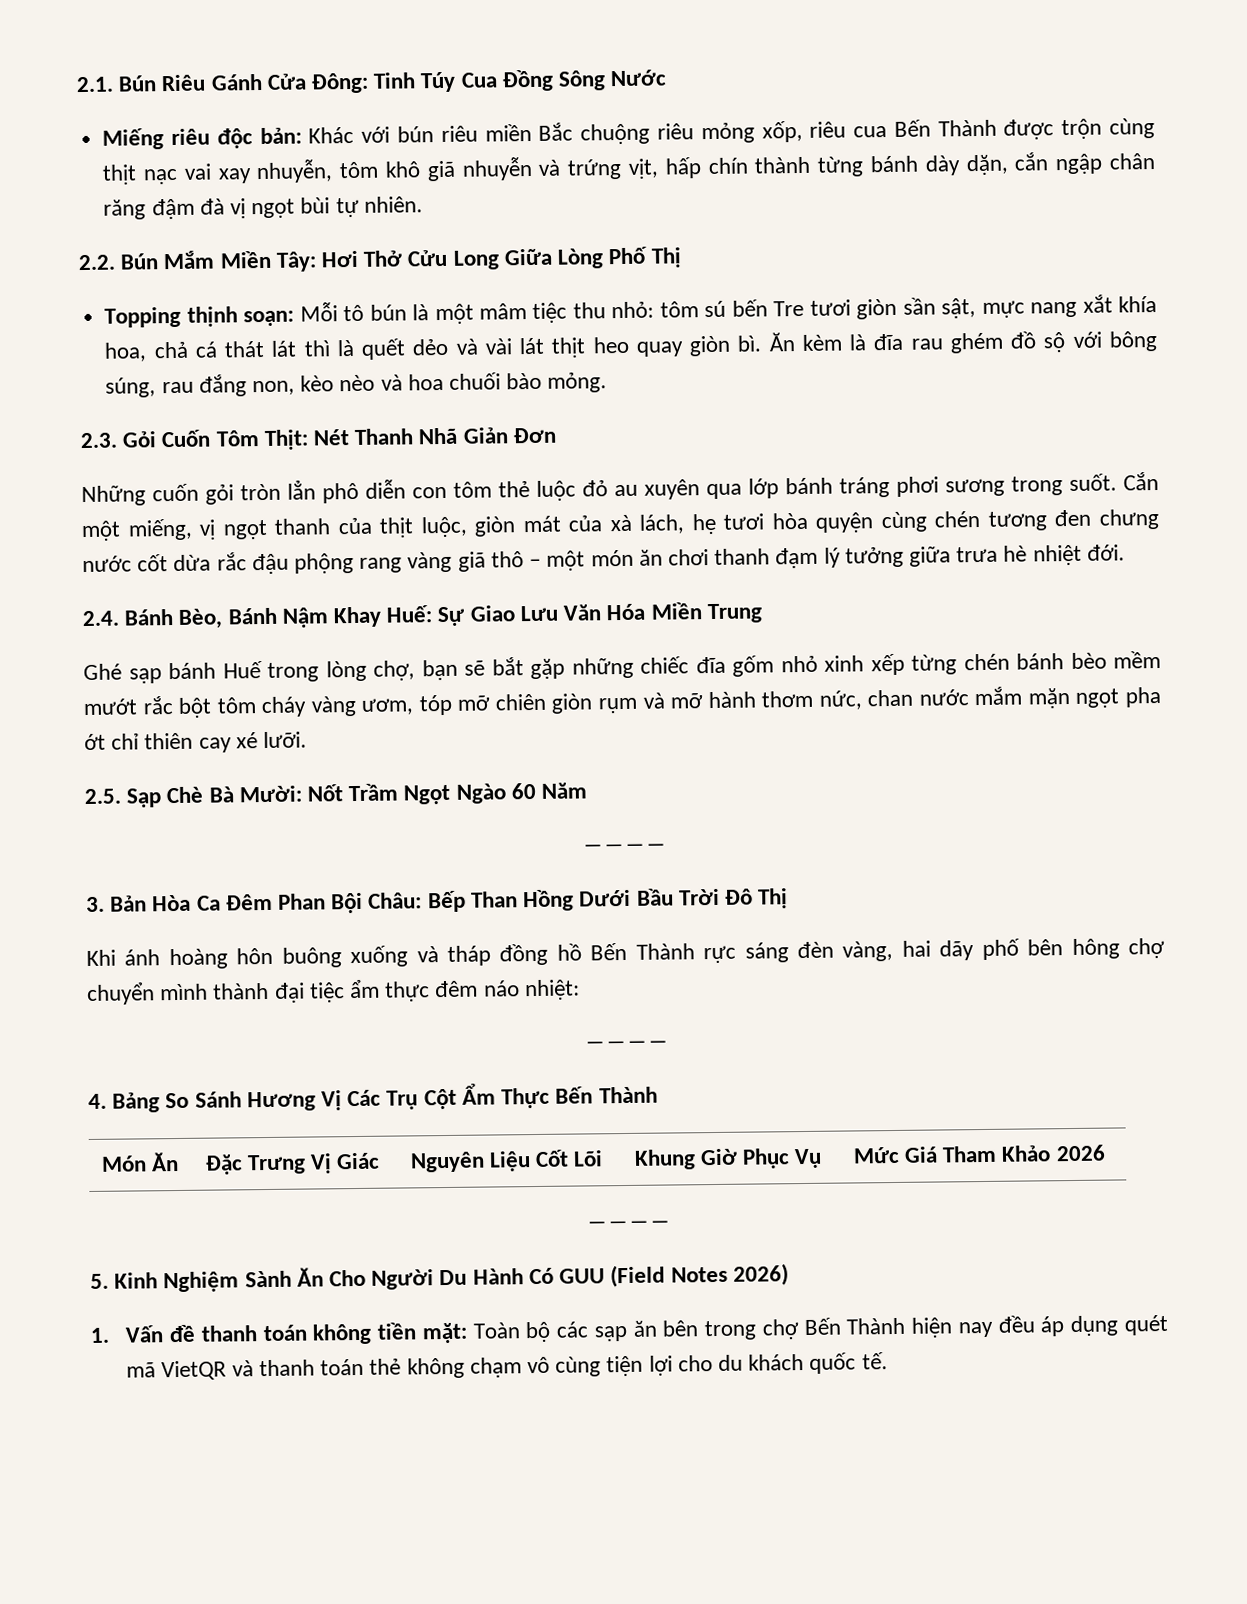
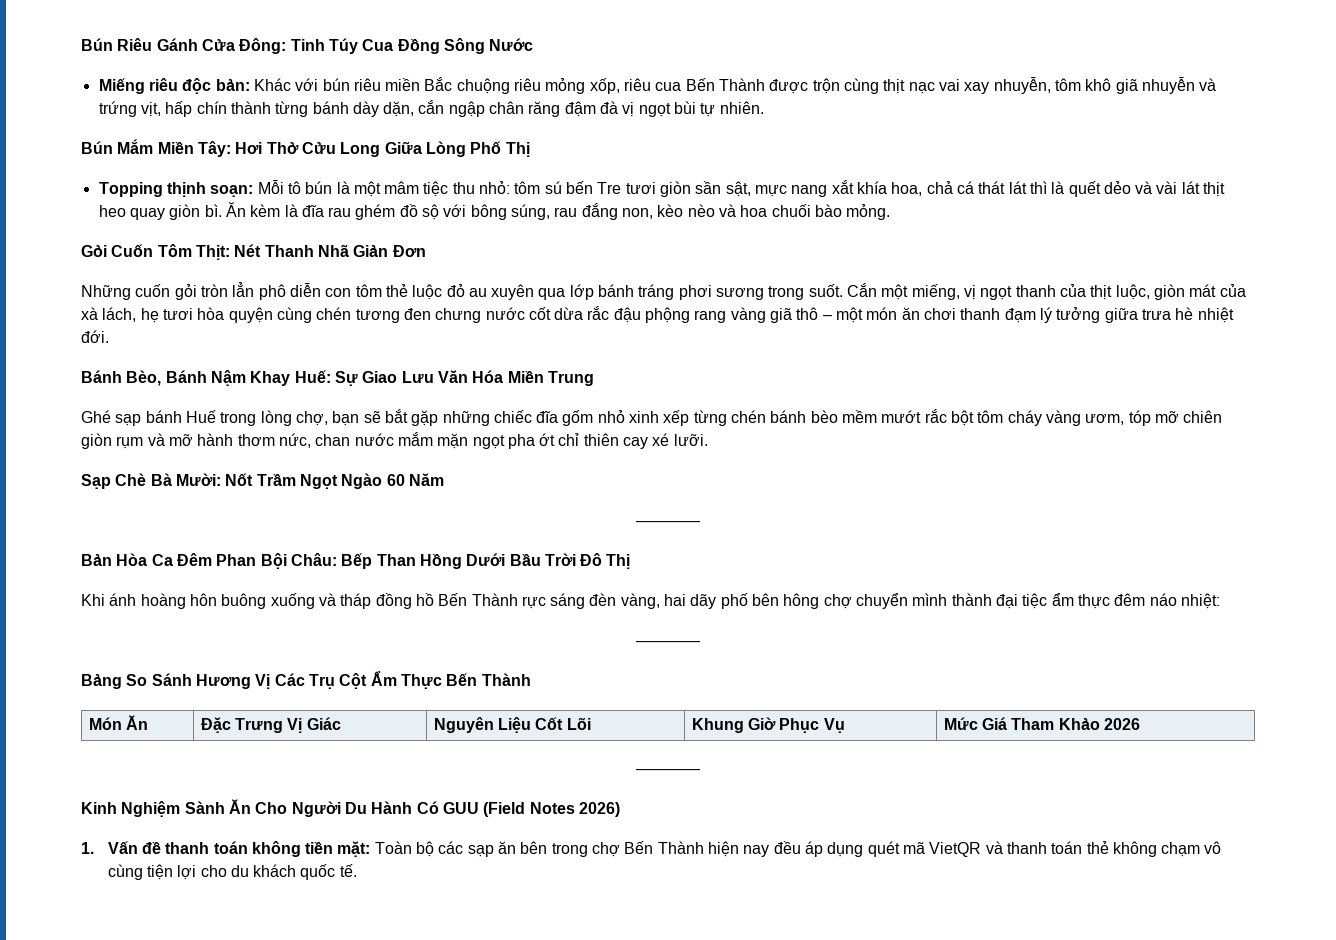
- 2.1. Bún Riêu Gánh Cửa Đông: Tinh Túy Cua Đồng Sông Nước
+ Bún Riêu Gánh Cửa Đông: Tinh Túy Cua Đồng Sông Nước
- 2.2. Bún Mắm Miền Tây: Hơi Thở Cửu Long Giữa Lòng Phố Thị
+ Bún Mắm Miền Tây: Hơi Thở Cửu Long Giữa Lòng Phố Thị
- 2.3. Gỏi Cuốn Tôm Thịt: Nét Thanh Nhã Giản Đơn
+ Gỏi Cuốn Tôm Thịt: Nét Thanh Nhã Giản Đơn
- 2.4. Bánh Bèo, Bánh Nậm Khay Huế: Sự Giao Lưu Văn Hóa Miền Trung
+ Bánh Bèo, Bánh Nậm Khay Huế: Sự Giao Lưu Văn Hóa Miền Trung
- 2.5. Sạp Chè Bà Mười: Nốt Trầm Ngọt Ngào 60 Năm
+ Sạp Chè Bà Mười: Nốt Trầm Ngọt Ngào 60 Năm
- 3. Bản Hòa Ca Đêm Phan Bội Châu: Bếp Than Hồng Dưới Bầu Trời Đô Thị
+ Bản Hòa Ca Đêm Phan Bội Châu: Bếp Than Hồng Dưới Bầu Trời Đô Thị
- 4. Bảng So Sánh Hương Vị Các Trụ Cột Ẩm Thực Bến Thành
+ Bảng So Sánh Hương Vị Các Trụ Cột Ẩm Thực Bến Thành
- 5. Kinh Nghiệm Sành Ăn Cho Người Du Hành Có GUU (Field Notes 2026)
+ Kinh Nghiệm Sành Ăn Cho Người Du Hành Có GUU (Field Notes 2026)

